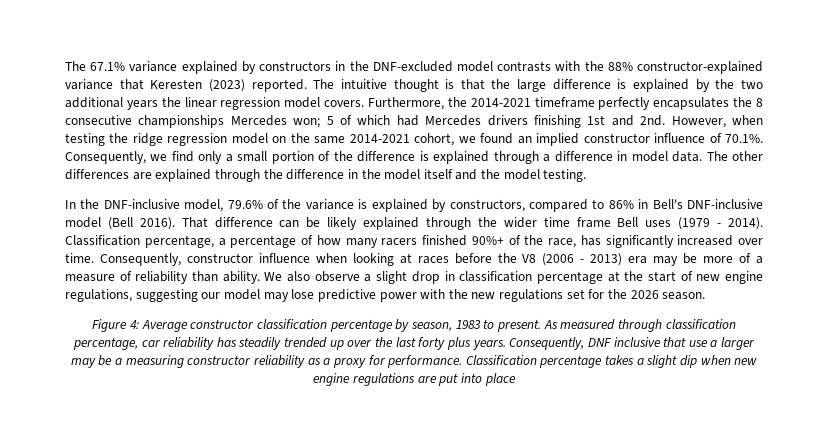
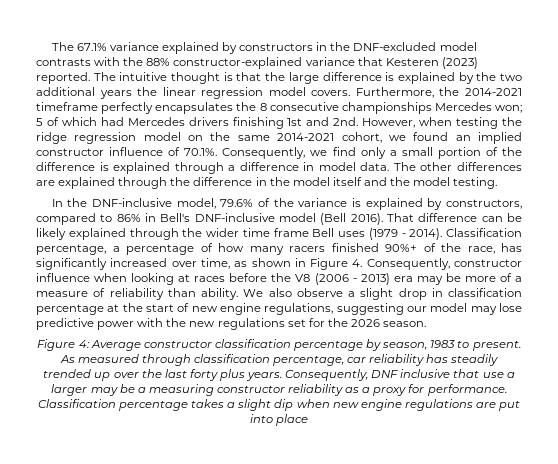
- The 67.1% variance explained by constructors in the DNF-excluded model contrasts with the 88% constructor-explained variance that Keresten (2023) reported.
+ The 67.1% variance explained by constructors in the DNF-excluded model contrasts with the 88% constructor-explained variance that Kesteren (2023) reported.
- Classification percentage, a percentage of how many racers finished 90%+ of the race, has significantly increased over time. Consequently, constructor influence when looking at races before the V8 (2006 - 2013) era may be more of a measure of reliability than ability.
+ Classification percentage, a percentage of how many racers finished 90%+ of the race, has significantly increased over time, as shown in Figure 4. Consequently, constructor influence when looking at races before the V8 (2006 - 2013) era may be more of a measure of reliability than ability.

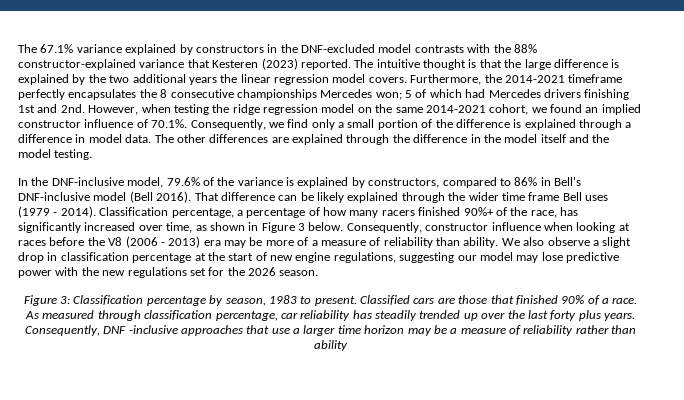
- Classification percentage, a percentage of how many racers finished 90%+ of the race, has significantly increased over time, as shown in Figure 4. Consequently, constructor influence when looking at races before the V8 (2006 - 2013) era may be more of a measure of reliability than ability.
+ Classification percentage, a percentage of how many racers finished 90%+ of the race, has significantly increased over time, as shown in Figure 3 below. Consequently, constructor influence when looking at races before the V8 (2006 - 2013) era may be more of a measure of reliability than ability.
- Figure 4: Average constructor classification percentage by season, 1983 to present.
+ Figure 3: Classification percentage by season, 1983 to present.
+ Classified cars are those that finished 90% of a race.
- Consequently, DNF inclusive that use a larger may be a measuring constructor reliability as a proxy for performance. Classification percentage takes a slight dip when new engine regulations are put into place
+ Consequently, DNF -inclusive approaches that use a larger time horizon may be a measure of reliability rather than ability

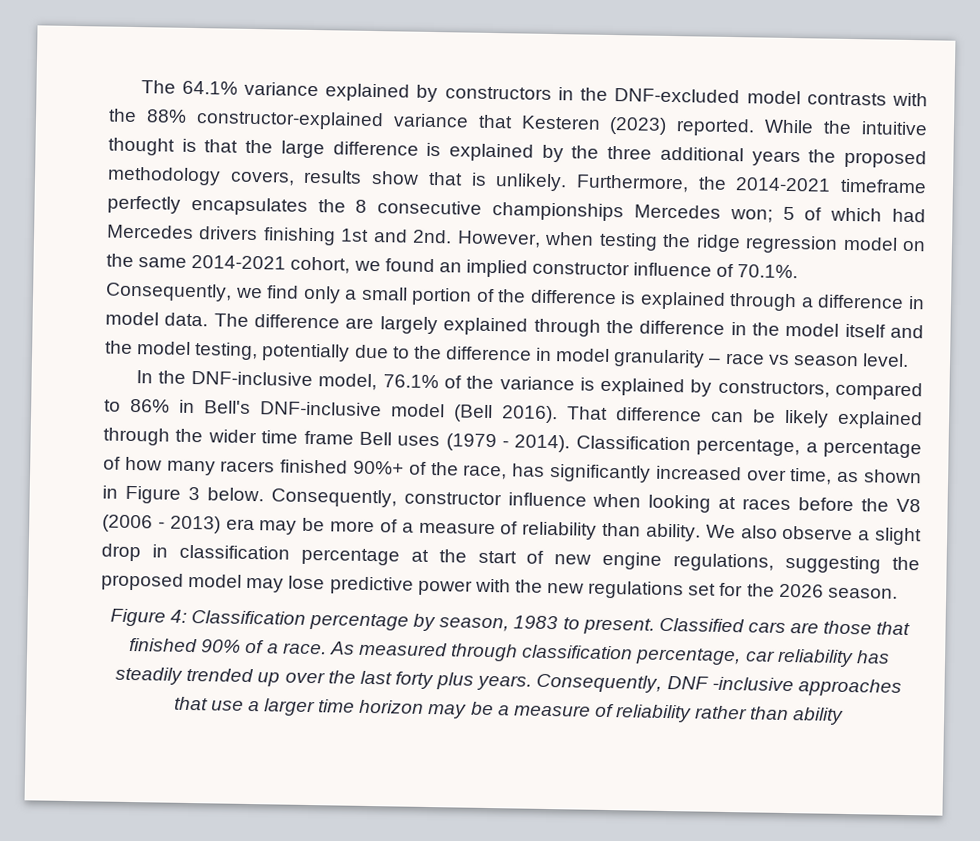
- The 67.1% variance explained by constructors in the DNF-excluded model contrasts with the 88% constructor-explained variance that Kesteren (2023) reported.
+ The 64.1% variance explained by constructors in the DNF-excluded model contrasts with the 88% constructor-explained variance that Kesteren (2023) reported.
- The intuitive thought is that the large difference is explained by the two additional years the linear regression model covers.
+ While the intuitive thought is that the large difference is explained by the three additional years the proposed methodology covers, results show that is unlikely.
- The other differences are explained through the difference in the model itself and the model testing.
+ The difference are largely explained through the difference in the model itself and the model testing, potentially due to the difference in model granularity – race vs season level.
- In the DNF-inclusive model, 79.6% of the variance is explained by constructors, compared to 86% in Bell's DNF-inclusive model (Bell 2016).
+ In the DNF-inclusive model, 76.1% of the variance is explained by constructors, compared to 86% in Bell's DNF-inclusive model (Bell 2016).
- We also observe a slight drop in classification percentage at the start of new engine regulations, suggesting our model may lose predictive power with the new regulations set for the 2026 season.
+ We also observe a slight drop in classification percentage at the start of new engine regulations, suggesting the proposed model may lose predictive power with the new regulations set for the 2026 season.
- Figure 3: Classification percentage by season, 1983 to present.
+ Figure 4: Classification percentage by season, 1983 to present.

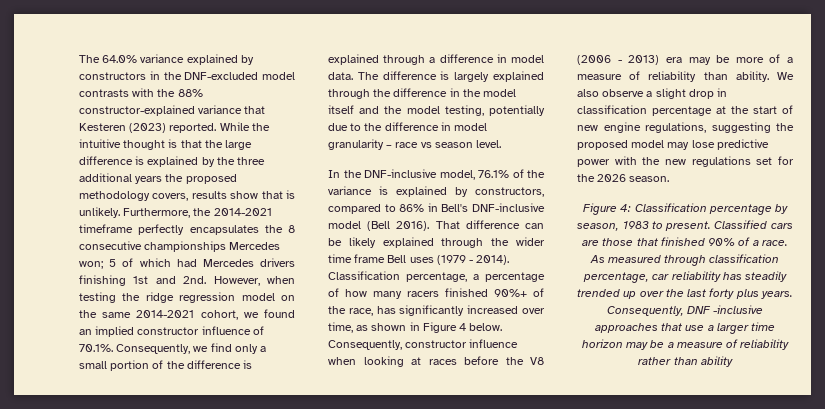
- The 64.1% variance explained by constructors in the DNF-excluded model contrasts with the 88% constructor-explained variance that Kesteren (2023) reported.
+ The 64.0% variance explained by constructors in the DNF-excluded model contrasts with the 88% constructor-explained variance that Kesteren (2023) reported.
- The difference are largely explained through the difference in the model itself and the model testing, potentially due to the difference in model granularity – race vs season level.
+ The difference is largely explained through the difference in the model itself and the model testing, potentially due to the difference in model granularity – race vs season level.
- Classification percentage, a percentage of how many racers finished 90%+ of the race, has significantly increased over time, as shown in Figure 3 below.
+ Classification percentage, a percentage of how many racers finished 90%+ of the race, has significantly increased over time, as shown in Figure 4 below.

